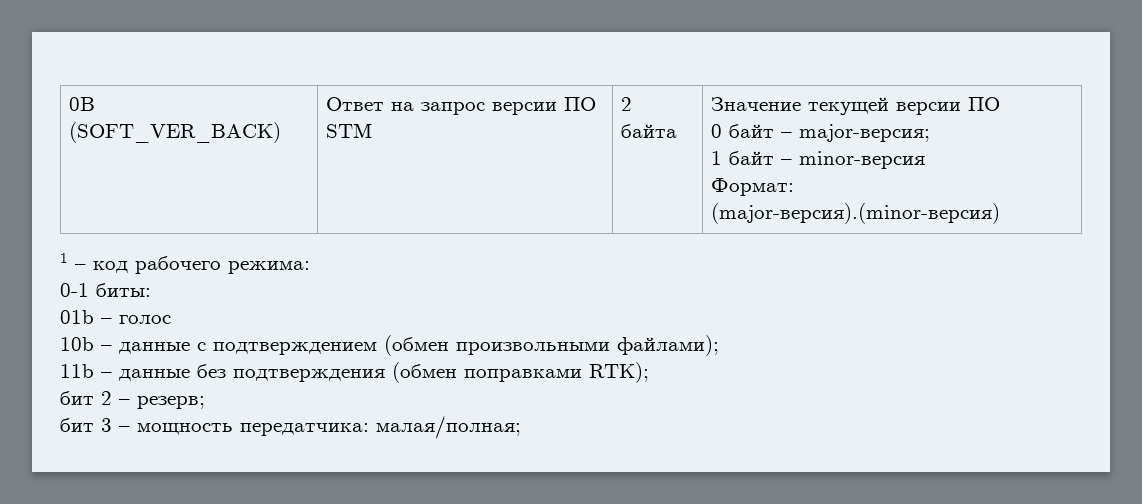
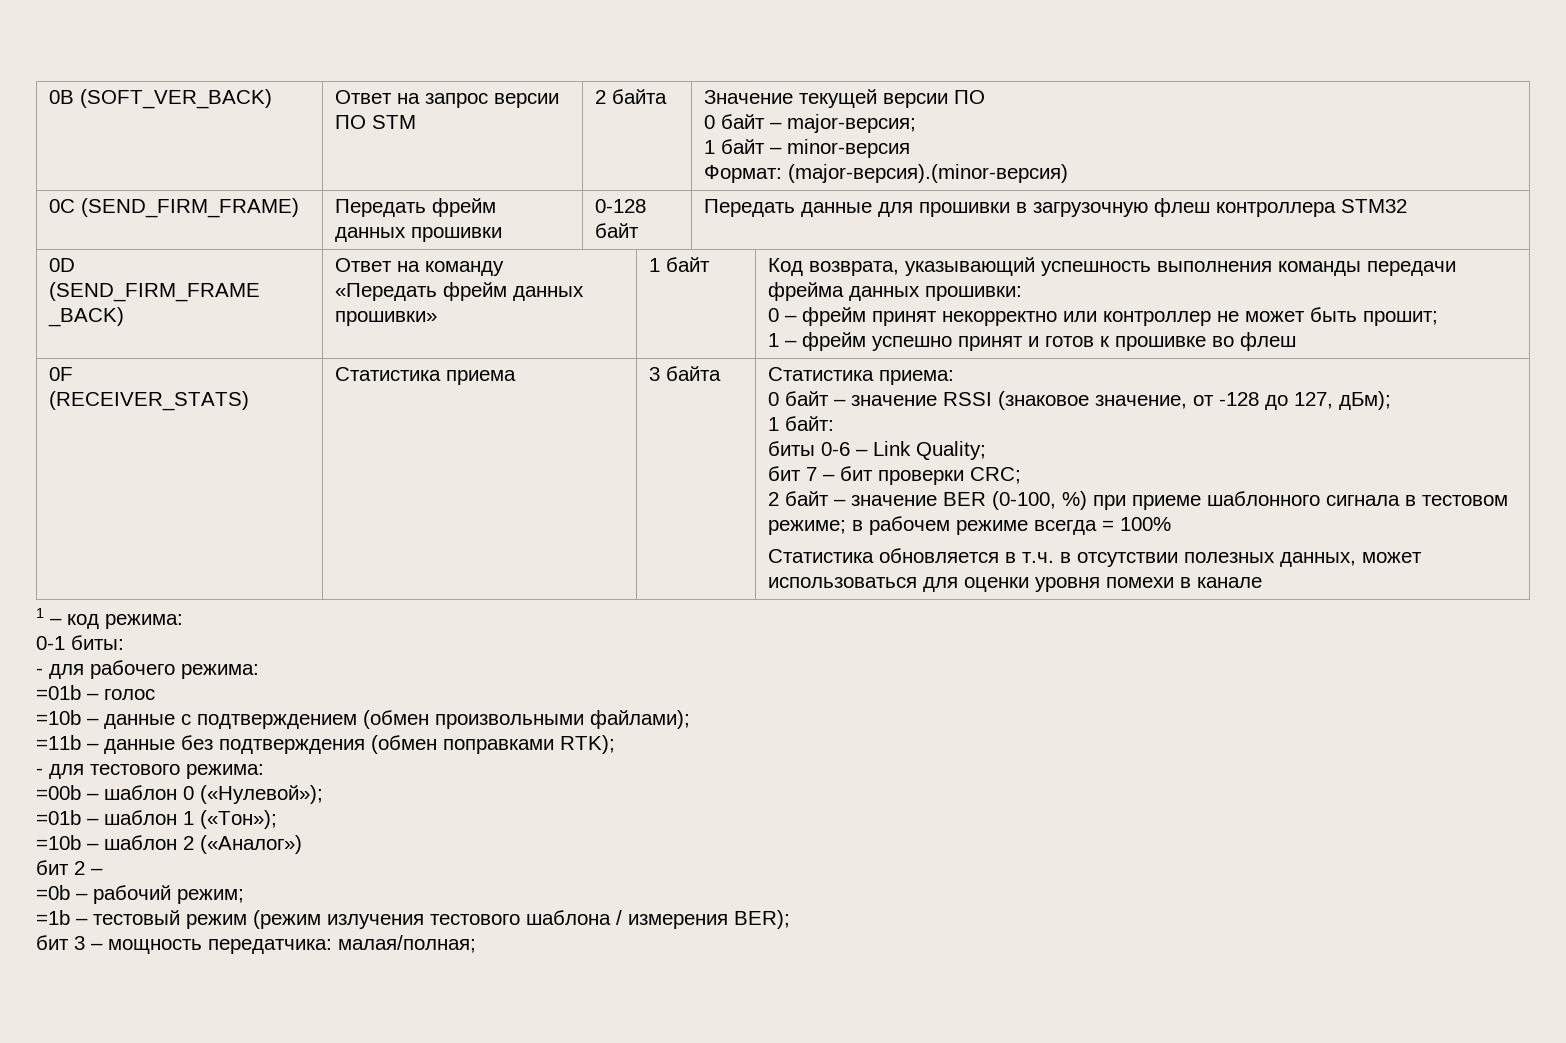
+ 0C (SEND_FIRM_FRAME) | Передать фрейм данных прошивки | 0-128 байт | Передать данные для прошивки в загрузочную флеш контроллера STM32
+ 0D
+ (SEND_FIRM_FRAME _BACK) | Ответ на команду
+ «Передать фрейм данных прошивки» | 1 байт | Код возврата, указывающий успешность выполнения команды передачи фрейма данных прошивки:
+ 0 – фрейм принят некорректно или контроллер не может быть прошит;
+ 1 – фрейм успешно принят и готов к прошивке во флеш
+ 0F
+ (RECEIVER_STATS) | Статистика приема | 3 байта | Статистика приема:
+ 0 байт – значение RSSI (знаковое значение, от -128 до 127, дБм);
+ 1 байт:
+ биты 0-6 – Link Quality;
+ бит 7 – бит проверки CRC;
+ 2 байт – значение BER (0-100, %) при приеме шаблонного сигнала в тестовом режиме; в рабочем режиме всегда = 100%
+ Статистика обновляется в т.ч. в отсутствии полезных данных, может использоваться для оценки уровня помехи в канале
- 1 – код рабочего режима:
+ 1 – код режима:
- 01b – голос
+ - для рабочего режима:
+ =01b – голос
- 10b – данные с подтверждением (обмен произвольными файлами);
+ =10b – данные с подтверждением (обмен произвольными файлами);
- 11b – данные без подтверждения (обмен поправками RTK);
+ =11b – данные без подтверждения (обмен поправками RTK);
- бит 2 – резерв;
+ - для тестового режима:
+ =00b – шаблон 0 («Нулевой»);
+ =01b – шаблон 1 («Тон»);
+ =10b – шаблон 2 («Аналог»)
+ бит 2 –
+ =0b – рабочий режим;
+ =1b – тестовый режим (режим излучения тестового шаблона / измерения BER);

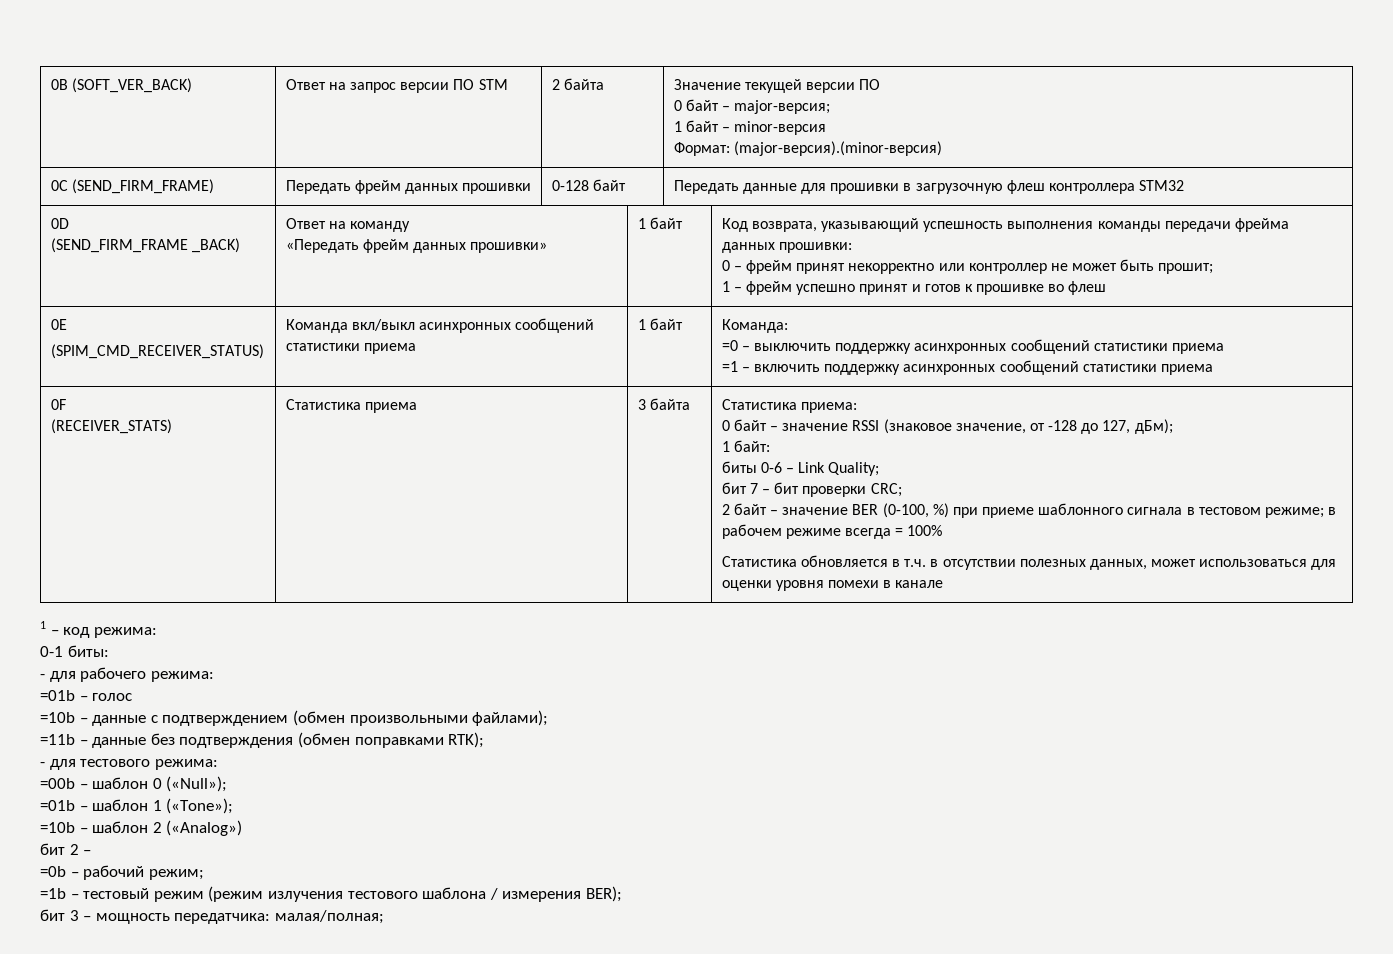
+ 0E
+ (SPIM_CMD_RECEIVER_STATUS) | Команда вкл/выкл асинхронных сообщений статистики приема | 1 байт | Команда:
+ =0 – выключить поддержку асинхронных сообщений статистики приема
+ =1 – включить поддержку асинхронных сообщений статистики приема
- =00b – шаблон 0 («Нулевой»);
+ =00b – шаблон 0 («Null»);
- =01b – шаблон 1 («Тон»);
+ =01b – шаблон 1 («Tone»);
- =10b – шаблон 2 («Аналог»)
+ =10b – шаблон 2 («Analog»)

